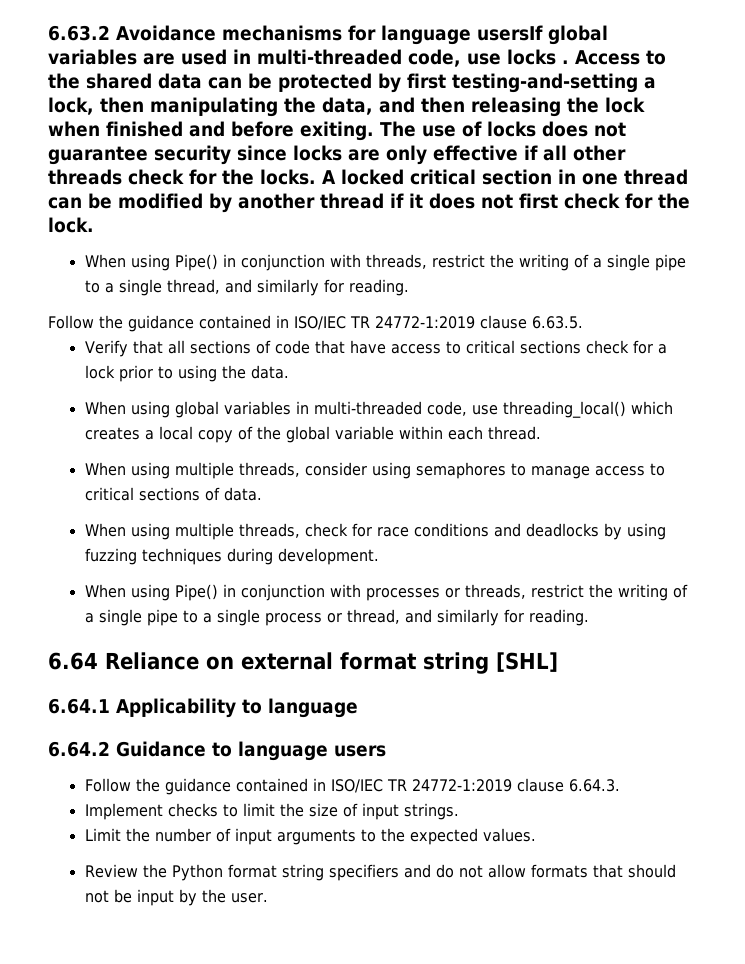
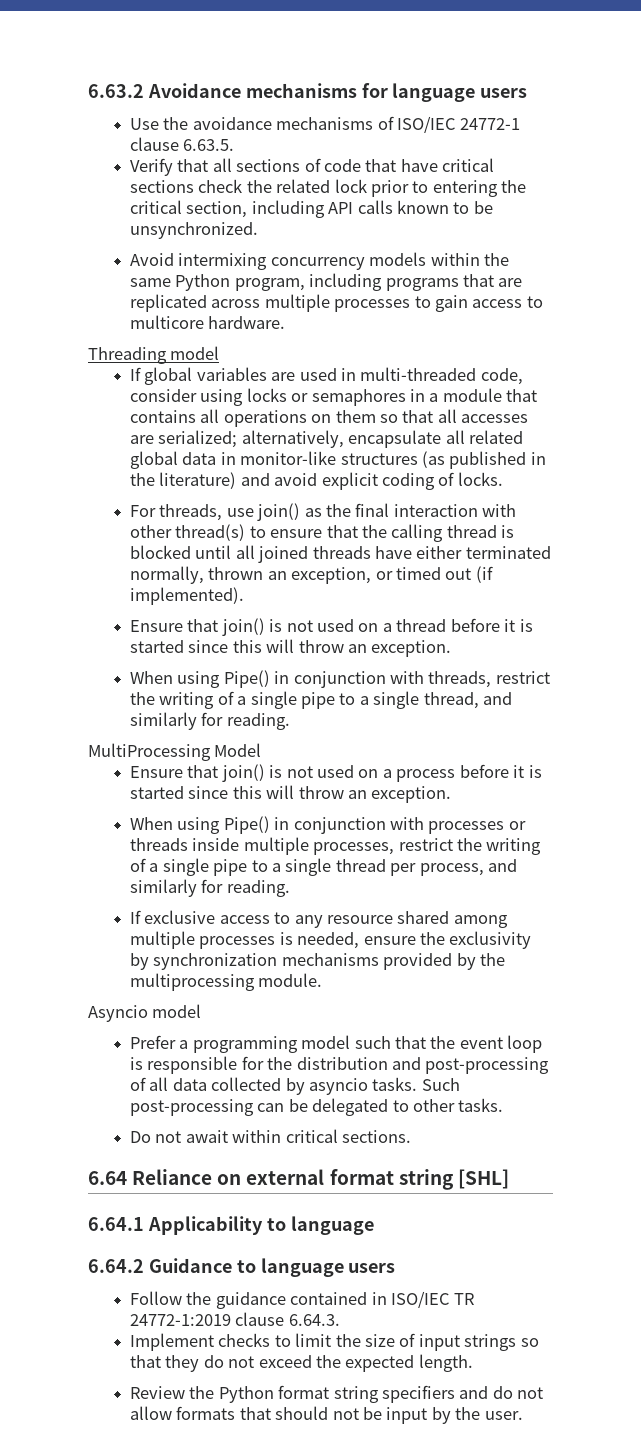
- 6.63.2 Avoidance mechanisms for language usersIf global variables are used in multi-threaded code, use locks . Access to the shared data can be protected by first testing-and-setting a lock, then manipulating the data, and then releasing the lock when finished and before exiting. The use of locks does not guarantee security since locks are only effective if all other threads check for the locks. A locked critical section in one thread can be modified by another thread if it does not first check for the lock.
+ 6.63.2 Avoidance mechanisms for language users
+ Use the avoidance mechanisms of ISO/IEC 24772-1 clause 6.63.5.
+ Verify that all sections of code that have critical sections check the related lock prior to entering the critical section, including API calls known to be unsynchronized.
+ Avoid intermixing concurrency models within the same Python program, including programs that are replicated across multiple processes to gain access to multicore hardware.
+ Threading model
+ If global variables are used in multi-threaded code, consider using locks or semaphores in a module that contains all operations on them so that all accesses are serialized; alternatively, encapsulate all related global data in monitor-like structures (as published in the literature) and avoid explicit coding of locks.
+ For threads, use join() as the final interaction with other thread(s) to ensure that the calling thread is blocked until all joined threads have either terminated normally, thrown an exception, or timed out (if implemented).
+ Ensure that join() is not used on a thread before it is started since this will throw an exception.
- Follow the guidance contained in ISO/IEC TR 24772-1:2019 clause 6.63.5.
- Verify that all sections of code that have access to critical sections check for a lock prior to using the data.
- When using global variables in multi-threaded code, use threading_local() which creates a local copy of the global variable within each thread.
- When using multiple threads, consider using semaphores to manage access to critical sections of data.
- When using multiple threads, check for race conditions and deadlocks by using fuzzing techniques during development.
+ MultiProcessing Model
+ Ensure that join() is not used on a process before it is started since this will throw an exception.
- When using Pipe() in conjunction with processes or threads, restrict the writing of a single pipe to a single process or thread, and similarly for reading.
+ When using Pipe() in conjunction with processes or threads inside multiple processes, restrict the writing of a single pipe to a single thread per process, and similarly for reading.
+ If exclusive access to any resource shared among multiple processes is needed, ensure the exclusivity by synchronization mechanisms provided by the multiprocessing module.
+ Asyncio model
+ Prefer a programming model such that the event loop is responsible for the distribution and post-processing of all data collected by asyncio tasks. Such post-processing can be delegated to other tasks.
+ Do not await within critical sections.
- Implement checks to limit the size of input strings.
- Limit the number of input arguments to the expected values.
+ Implement checks to limit the size of input strings so that they do not exceed the expected length.

